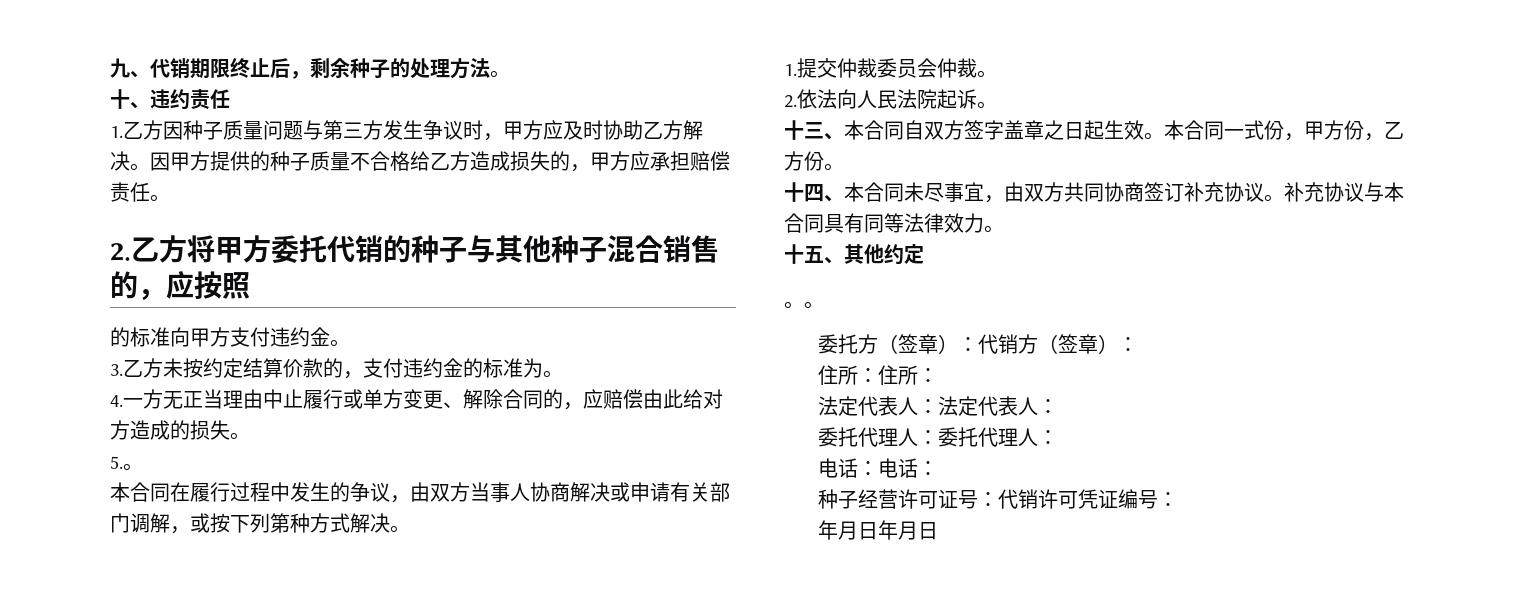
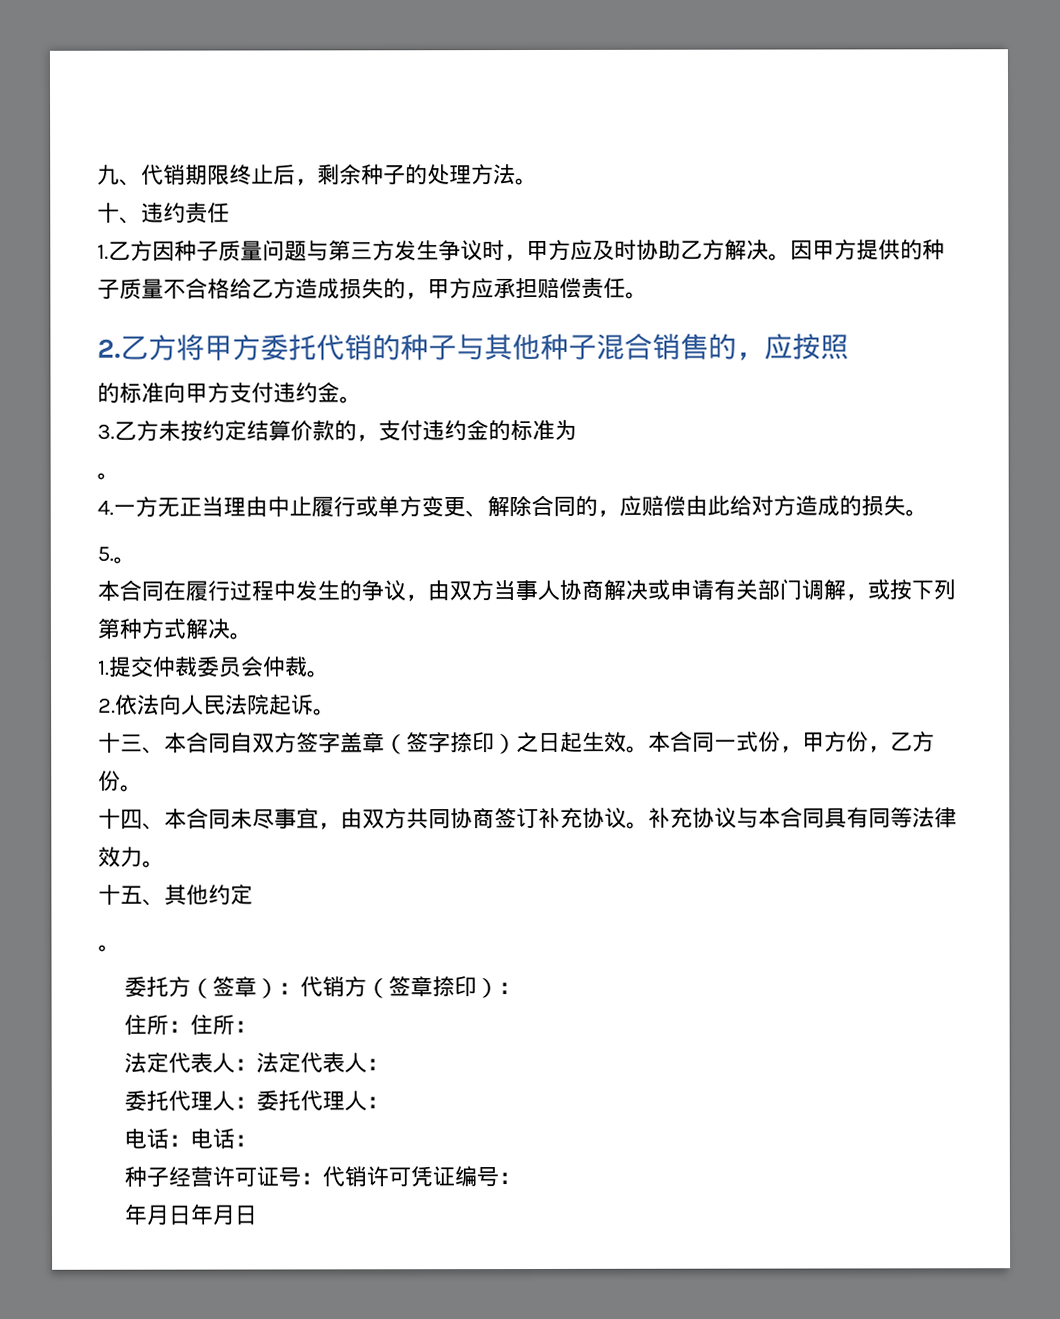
- 3.乙方未按约定结算价款的，支付违约金的标准为。
+ 3.乙方未按约定结算价款的，支付违约金的标准为
+ 。
- 十三、本合同自双方签字盖章之日起生效。
+ 十三、本合同自双方签字盖章（签字捺印）之日起生效。
  十五、其他约定
- 。。
+ 。
- 委托方（签章）：代销方（签章）：
+ 委托方（签章）：代销方（签章捺印）：

